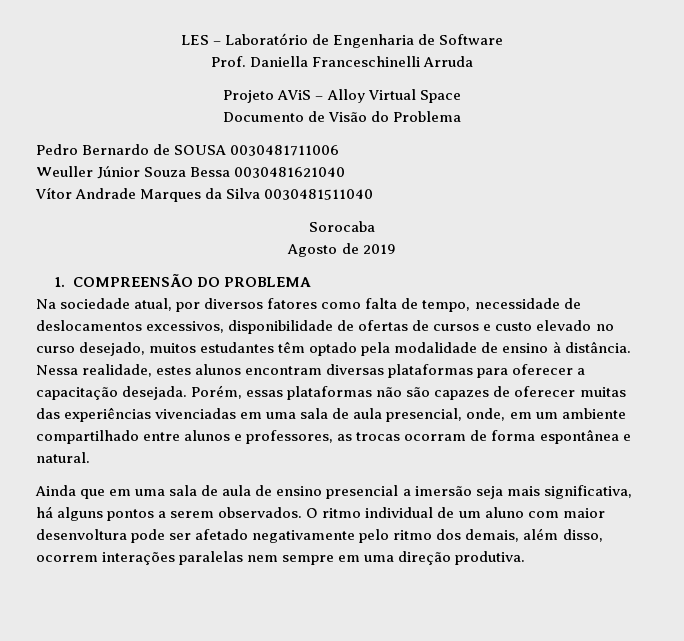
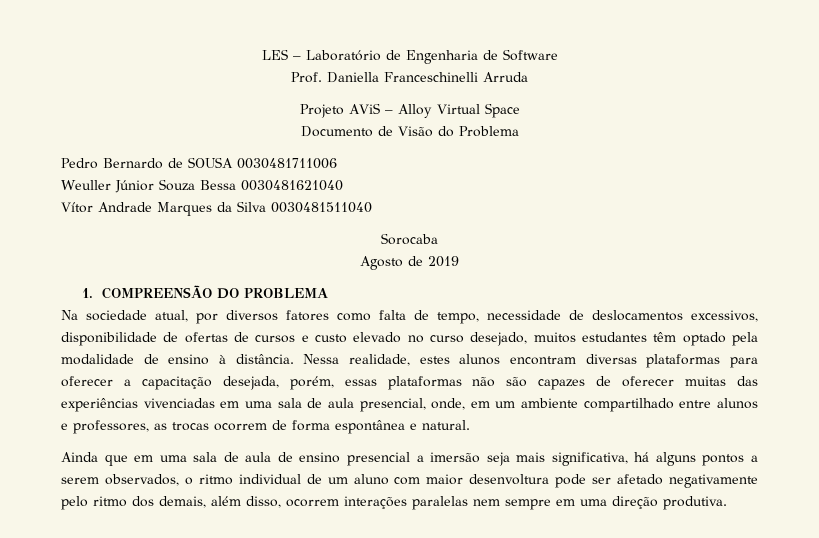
- Nessa realidade, estes alunos encontram diversas plataformas para oferecer a capacitação desejada. Porém, essas plataformas não são capazes de oferecer muitas das experiências vivenciadas em uma sala de aula presencial, onde, em um ambiente compartilhado entre alunos e professores, as trocas ocorram de forma espontânea e natural.
+ Nessa realidade, estes alunos encontram diversas plataformas para oferecer a capacitação desejada, porém, essas plataformas não são capazes de oferecer muitas das experiências vivenciadas em uma sala de aula presencial, onde, em um ambiente compartilhado entre alunos e professores, as trocas ocorrem de forma espontânea e natural.
- Ainda que em uma sala de aula de ensino presencial a imersão seja mais significativa, há alguns pontos a serem observados. O ritmo individual de um aluno com maior desenvoltura pode ser afetado negativamente pelo ritmo dos demais, além disso, ocorrem interações paralelas nem sempre em uma direção produtiva.
+ Ainda que em uma sala de aula de ensino presencial a imersão seja mais significativa, há alguns pontos a serem observados, o ritmo individual de um aluno com maior desenvoltura pode ser afetado negativamente pelo ritmo dos demais, além disso, ocorrem interações paralelas nem sempre em uma direção produtiva.

